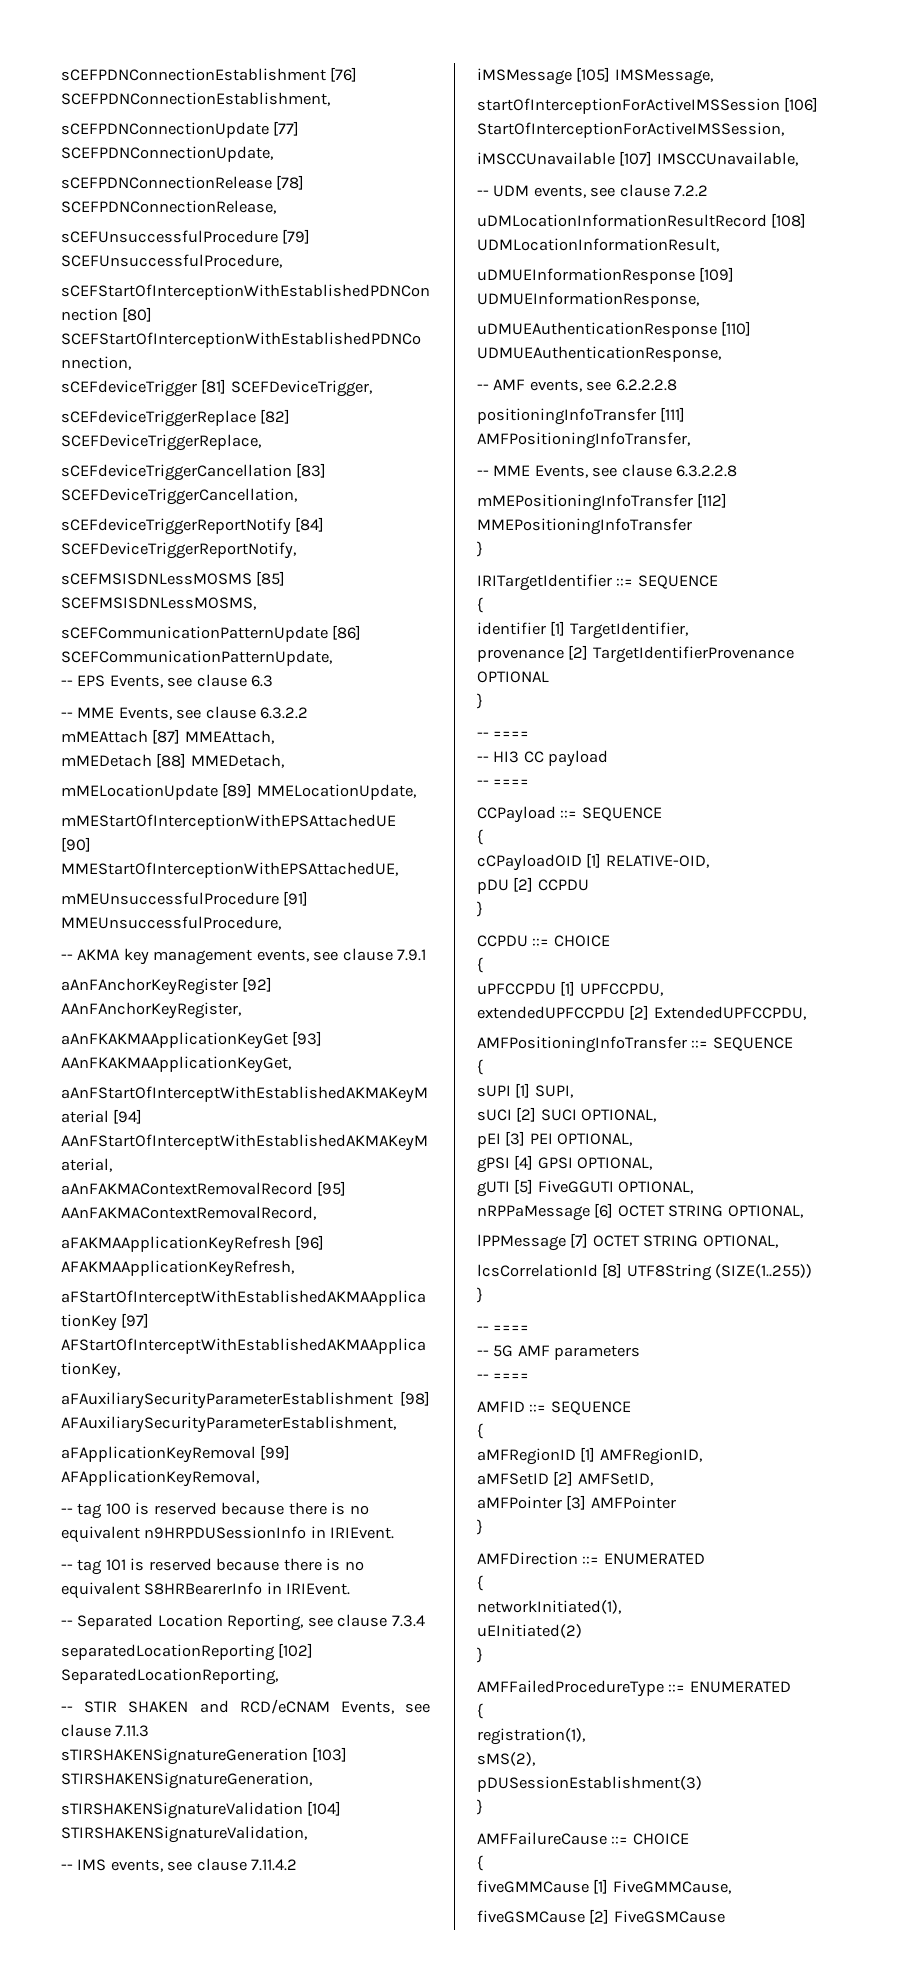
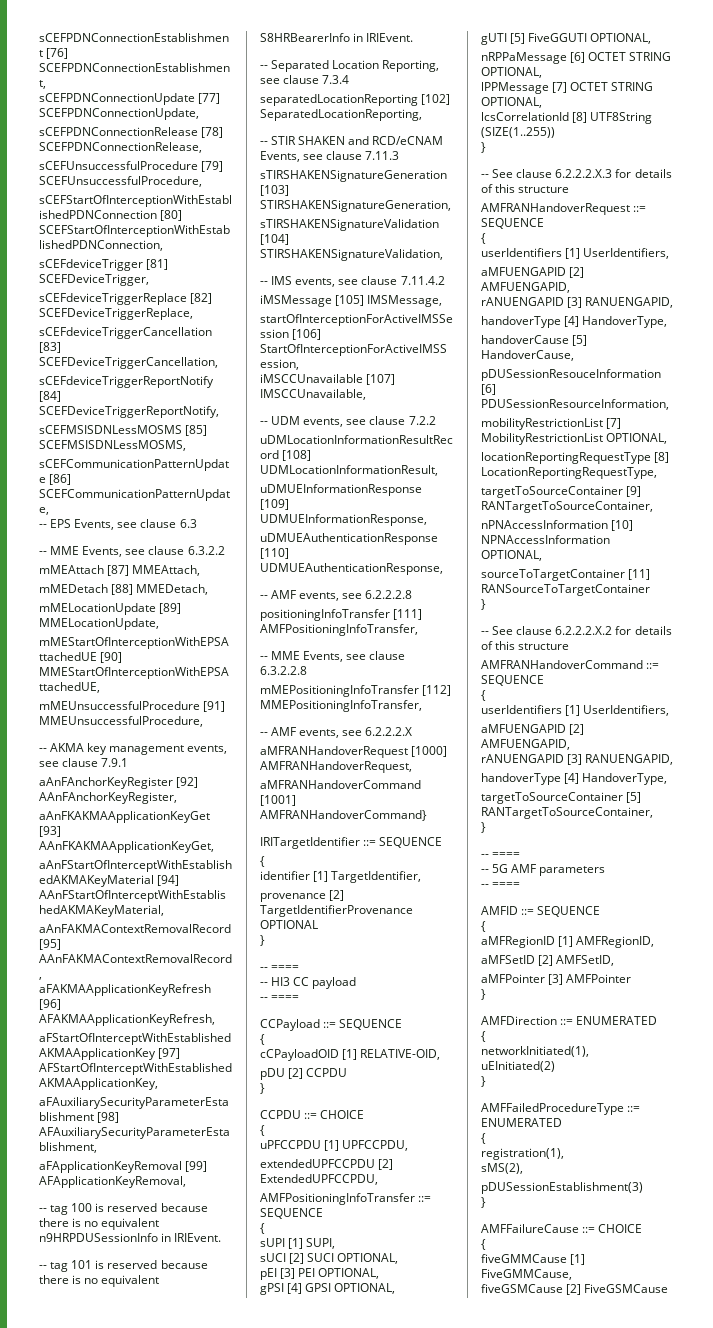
- mMEPositioningInfoTransfer [112] MMEPositioningInfoTransfer
- }
+ mMEPositioningInfoTransfer [112] MMEPositioningInfoTransfer,
+ -- AMF events, see 6.2.2.2.X
+ aMFRANHandoverRequest [1000] AMFRANHandoverRequest,
+ aMFRANHandoverCommand [1001] AMFRANHandoverCommand}
+ -- See clause 6.2.2.2.X.3 for details of this structure
+ AMFRANHandoverRequest ::= SEQUENCE
+ {
+ userIdentifiers [1] UserIdentifiers,
+ aMFUENGAPID [2] AMFUENGAPID,
+ rANUENGAPID [3] RANUENGAPID,
+ handoverType [4] HandoverType,
+ handoverCause [5] HandoverCause,
+ pDUSessionResouceInformation [6] PDUSessionResourceInformation,
+ mobilityRestrictionList [7] MobilityRestrictionList OPTIONAL,
+ locationReportingRequestType [8] LocationReportingRequestType,
+ targetToSourceContainer [9] RANTargetToSourceContainer,
+ nPNAccessInformation [10] NPNAccessInformation OPTIONAL,
+ sourceToTargetContainer [11] RANSourceToTargetContainer
+ }
+ -- See clause 6.2.2.2.X.2 for details of this structure
+ AMFRANHandoverCommand ::= SEQUENCE
+ {
+ userIdentifiers [1] UserIdentifiers,
+ aMFUENGAPID [2] AMFUENGAPID,
+ rANUENGAPID [3] RANUENGAPID,
+ handoverType [4] HandoverType,
+ targetToSourceContainer [5] RANTargetToSourceContainer,
+ }

